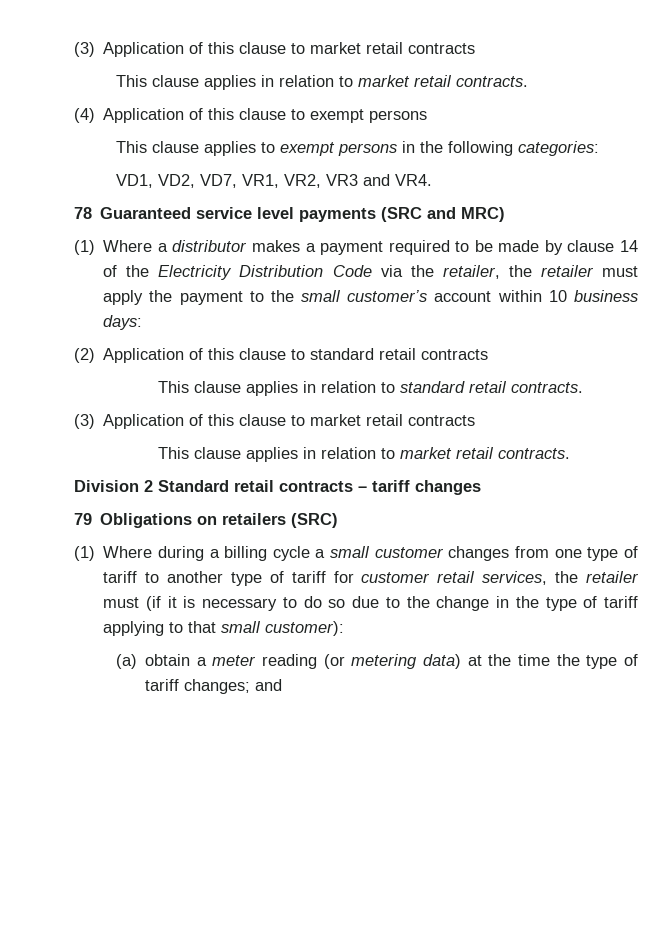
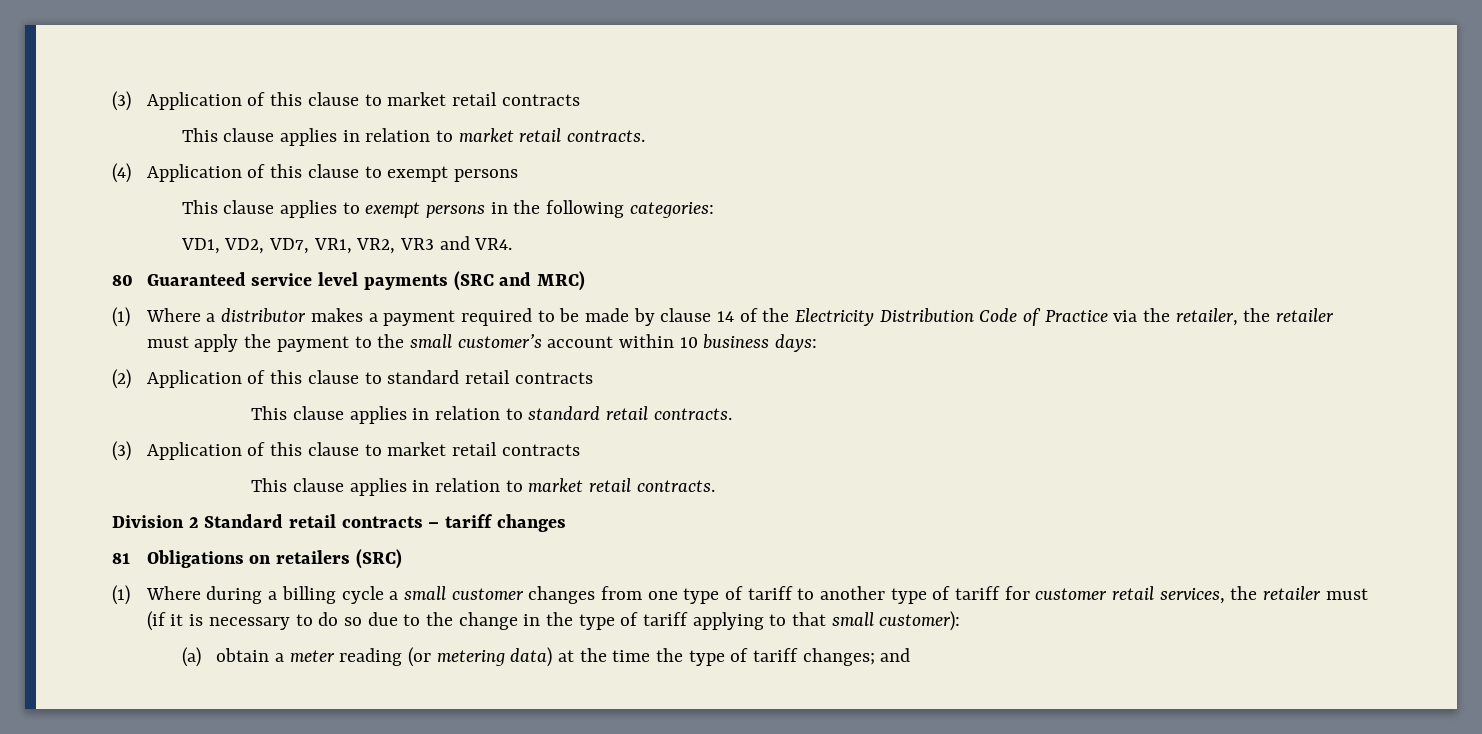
- 78 Guaranteed service level payments (SRC and MRC)
+ 80 Guaranteed service level payments (SRC and MRC)
- (1) Where a distributor makes a payment required to be made by clause 14 of the Electricity Distribution Code via the retailer, the retailer must apply the payment to the small customer’s account within 10 business days:
+ (1) Where a distributor makes a payment required to be made by clause 14 of the Electricity Distribution Code of Practice via the retailer, the retailer must apply the payment to the small customer’s account within 10 business days:
- 79 Obligations on retailers (SRC)
+ 81 Obligations on retailers (SRC)

